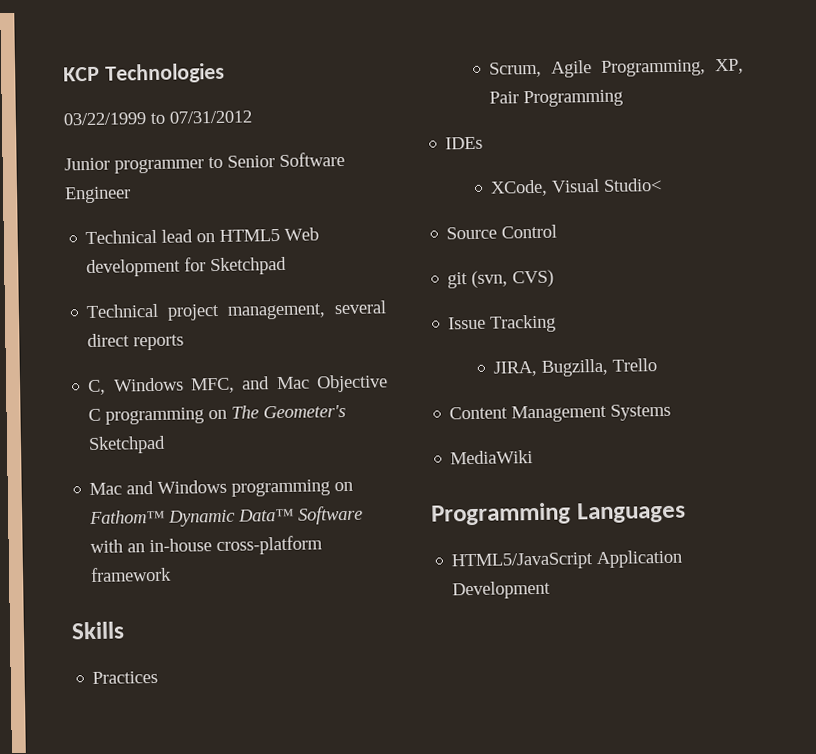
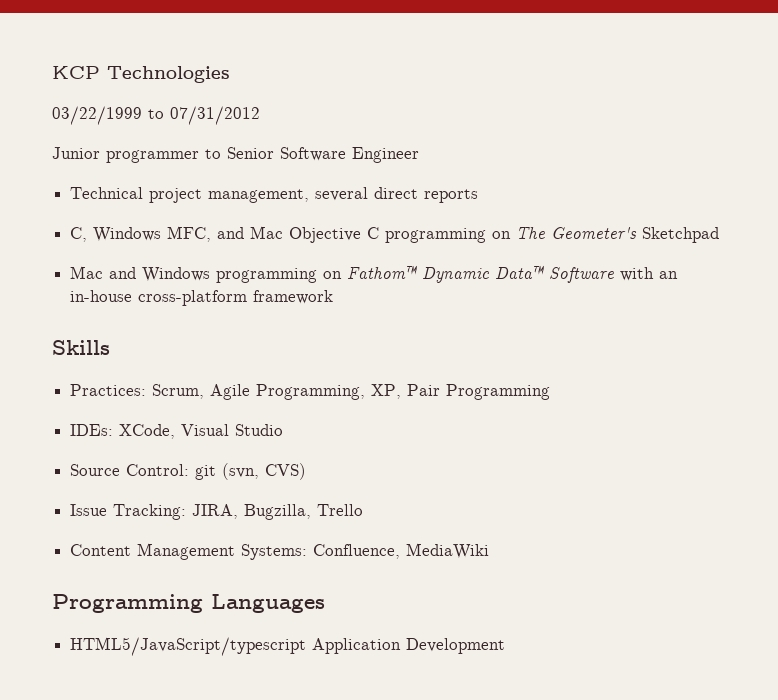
- Technical lead on HTML5 Web development for Sketchpad
- Practices
- Scrum, Agile Programming, XP, Pair Programming
+ Practices: Scrum, Agile Programming, XP, Pair Programming
- IDEs
- XCode, Visual Studio<
+ IDEs: XCode, Visual Studio
- Source Control
- git (svn, CVS)
+ Source Control: git (svn, CVS)
- Issue Tracking
- JIRA, Bugzilla, Trello
+ Issue Tracking: JIRA, Bugzilla, Trello
- Content Management Systems
- MediaWiki
+ Content Management Systems: Confluence, MediaWiki
- HTML5/JavaScript Application Development
+ HTML5/JavaScript/typescript Application Development

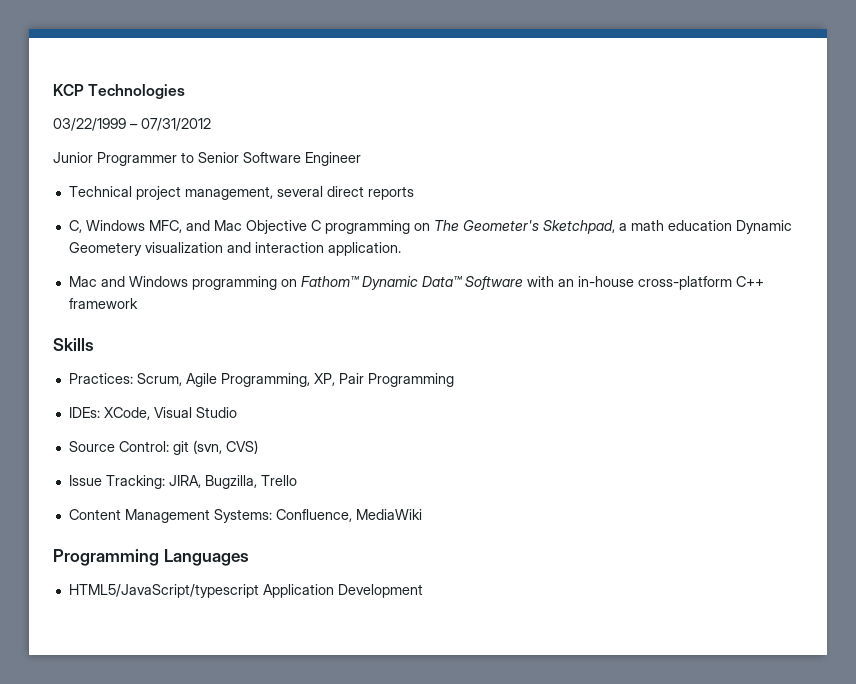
- 03/22/1999 to 07/31/2012
+ 03/22/1999 – 07/31/2012
- Junior programmer to Senior Software Engineer
+ Junior Programmer to Senior Software Engineer
- C, Windows MFC, and Mac Objective C programming on The Geometer's Sketchpad
+ C, Windows MFC, and Mac Objective C programming on The Geometer's Sketchpad, a math education Dynamic Geometery visualization and interaction application.
- Mac and Windows programming on Fathom™ Dynamic Data™ Software with an in-house cross-platform framework
+ Mac and Windows programming on Fathom™ Dynamic Data™ Software with an in-house cross-platform C++ framework

